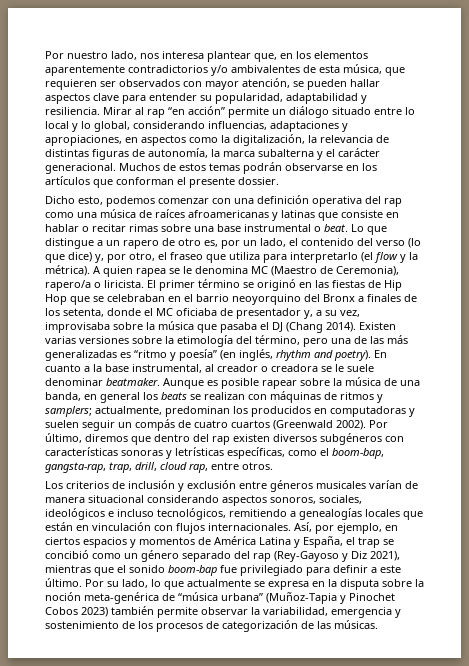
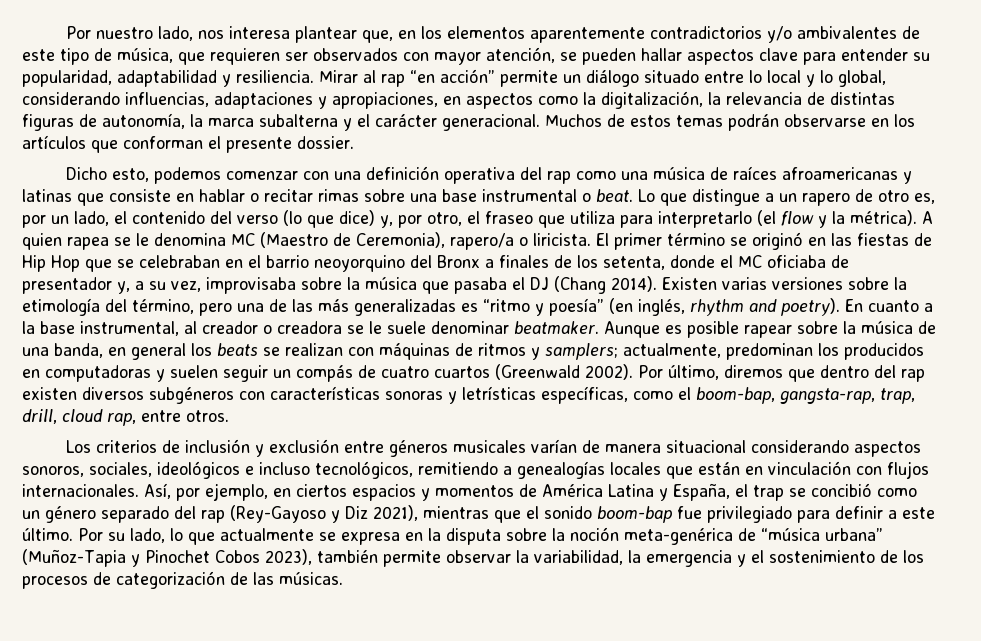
- Por nuestro lado, nos interesa plantear que, en los elementos aparentemente contradictorios y/o ambivalentes de esta música, que requieren ser observados con mayor atención, se pueden hallar aspectos clave para entender su popularidad, adaptabilidad y resiliencia.
+ Por nuestro lado, nos interesa plantear que, en los elementos aparentemente contradictorios y/o ambivalentes de este tipo de música, que requieren ser observados con mayor atención, se pueden hallar aspectos clave para entender su popularidad, adaptabilidad y resiliencia.
- Por su lado, lo que actualmente se expresa en la disputa sobre la noción meta-genérica de “música urbana” (Muñoz-Tapia y Pinochet Cobos 2023) también permite observar la variabilidad, emergencia y sostenimiento de los procesos de categorización de las músicas.
+ Por su lado, lo que actualmente se expresa en la disputa sobre la noción meta-genérica de “música urbana” (Muñoz-Tapia y Pinochet Cobos 2023), también permite observar la variabilidad, la emergencia y el sostenimiento de los procesos de categorización de las músicas.

